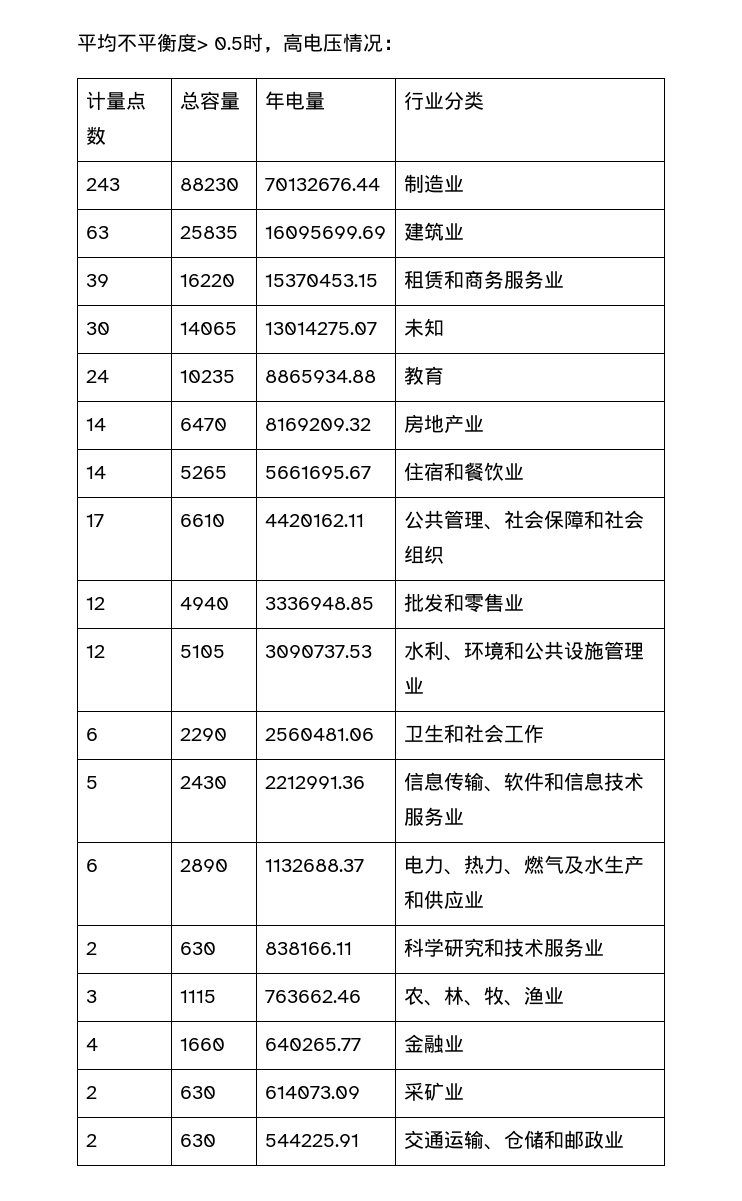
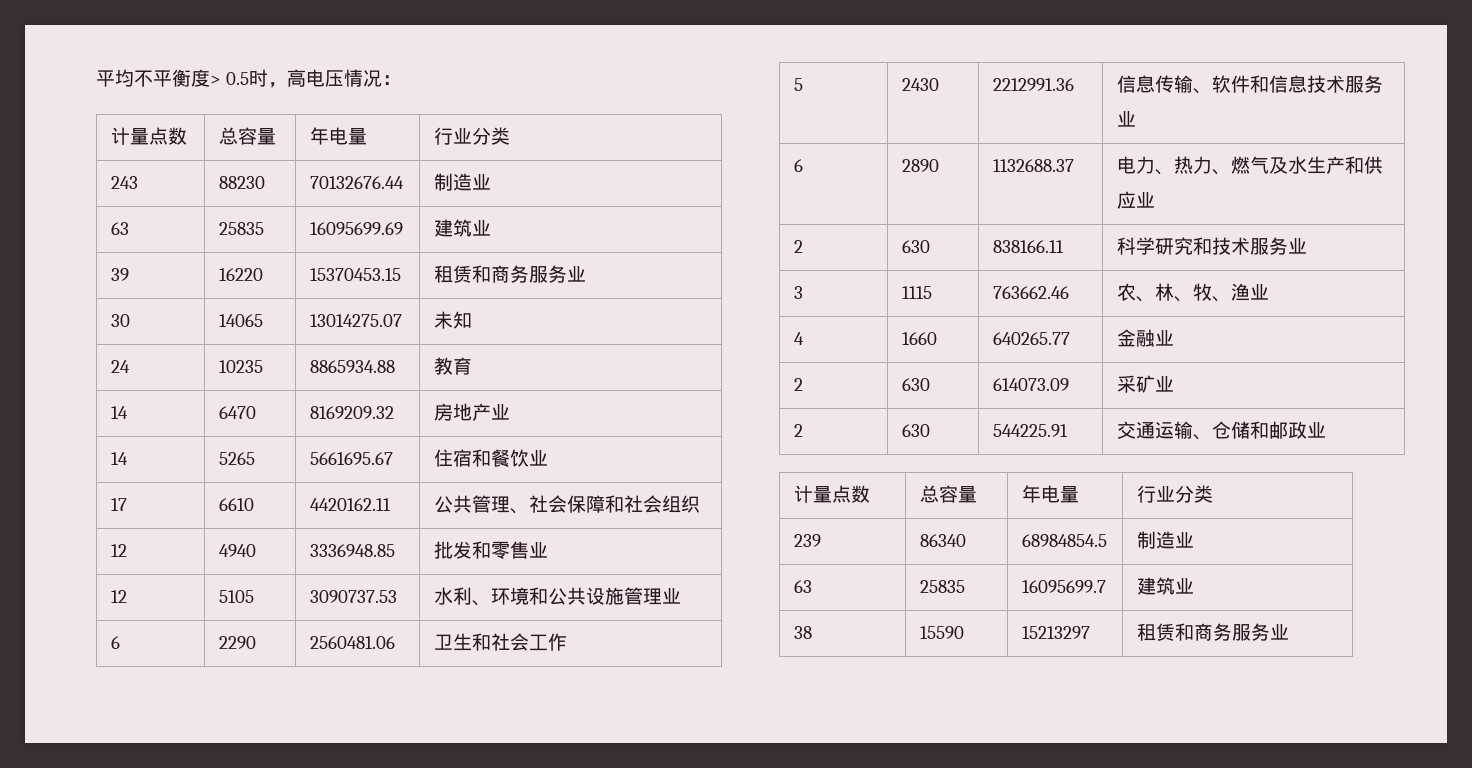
  2 | 630 | 544225.91 | 交通运输、仓储和邮政业
+ 计量点数 | 总容量 | 年电量 | 行业分类
+ 239 | 86340 | 68984854.5 | 制造业
+ 63 | 25835 | 16095699.7 | 建筑业
+ 38 | 15590 | 15213297 | 租赁和商务服务业

